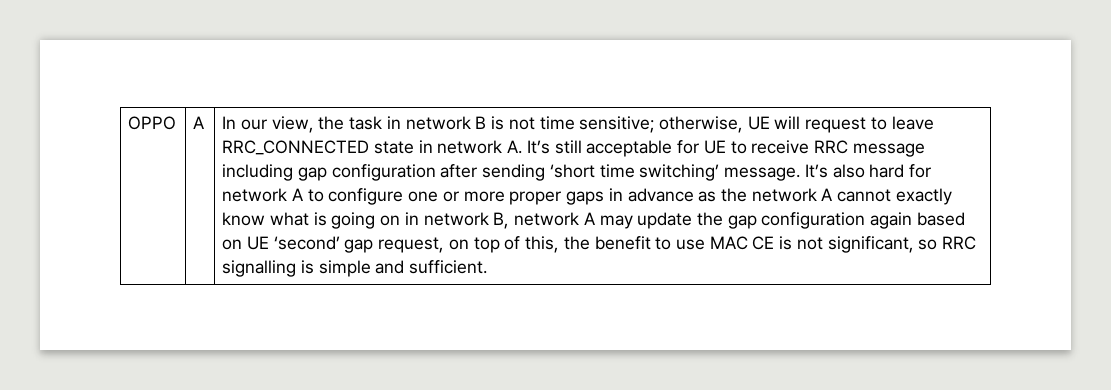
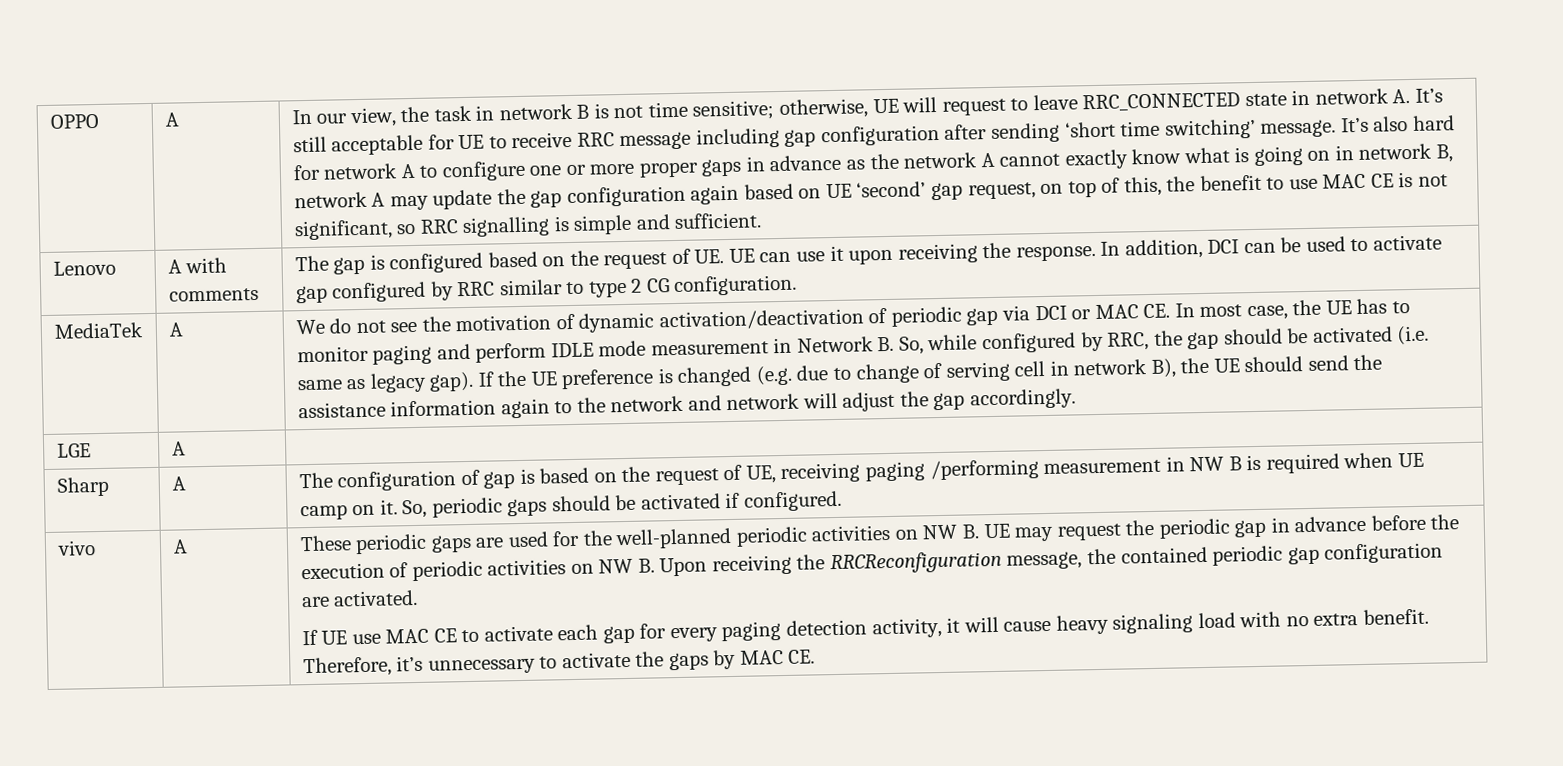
+ Lenovo | A with comments | The gap is configured based on the request of UE. UE can use it upon receiving the response. In addition, DCI can be used to activate gap configured by RRC similar to type 2 CG configuration.
+ MediaTek | A | We do not see the motivation of dynamic activation/deactivation of periodic gap via DCI or MAC CE. In most case, the UE has to monitor paging and perform IDLE mode measurement in Network B. So, while configured by RRC, the gap should be activated (i.e. same as legacy gap). If the UE preference is changed (e.g. due to change of serving cell in network B), the UE should send the assistance information again to the network and network will adjust the gap accordingly.
+ LGE | A |
+ Sharp | A | The configuration of gap is based on the request of UE, receiving paging /performing measurement in NW B is required when UE camp on it. So, periodic gaps should be activated if configured.
+ vivo | A | These periodic gaps are used for the well-planned periodic activities on NW B. UE may request the periodic gap in advance before the execution of periodic activities on NW B. Upon receiving the RRCReconfiguration message, the contained periodic gap configuration are activated.
+ If UE use MAC CE to activate each gap for every paging detection activity, it will cause heavy signaling load with no extra benefit. Therefore, it’s unnecessary to activate the gaps by MAC CE.

